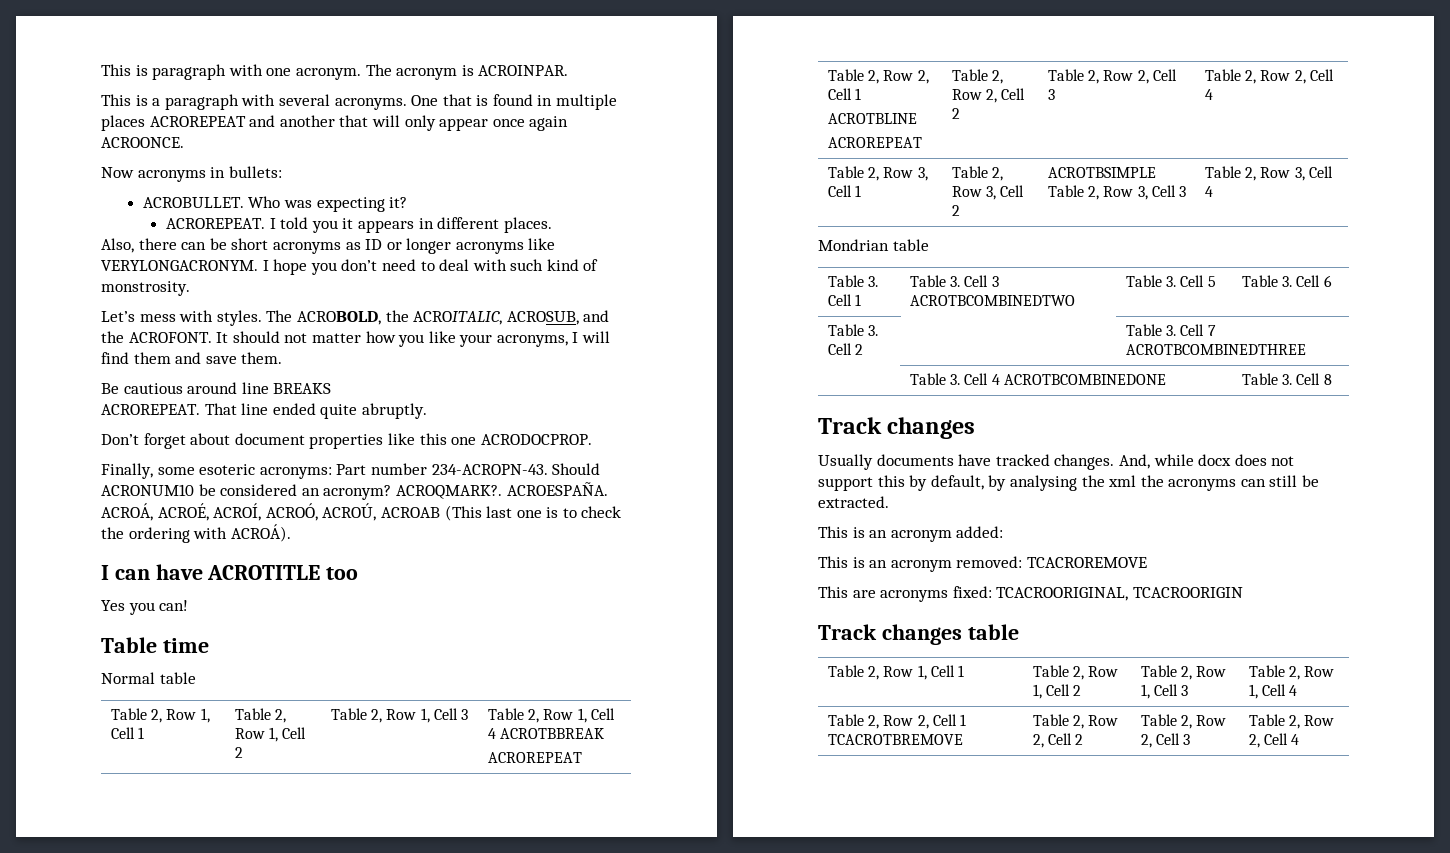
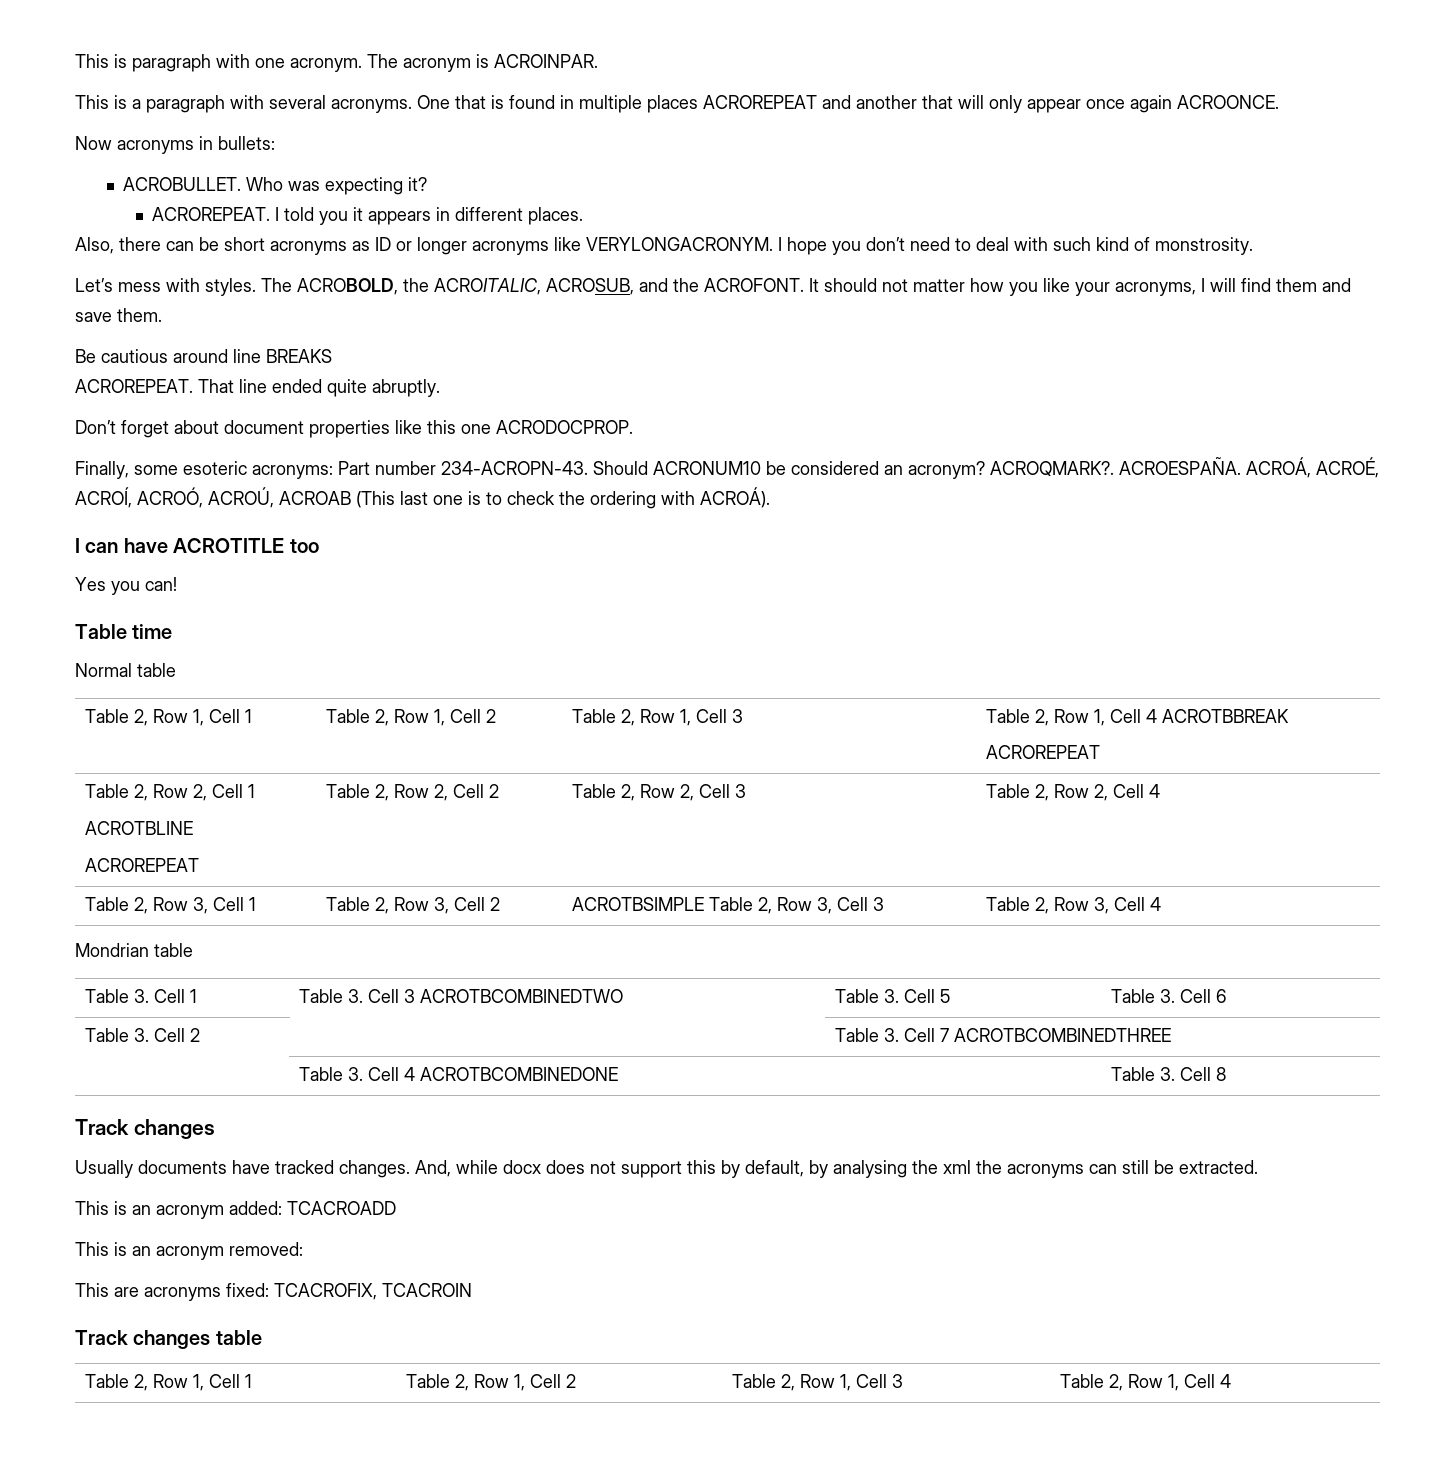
- This is an acronym added:
+ This is an acronym added: TCACROADD
- This is an acronym removed: TCACROREMOVE
+ This is an acronym removed:
- This are acronyms fixed: TCACROORIGINAL, TCACROORIGIN
+ This are acronyms fixed: TCACROFIX, TCACROIN
- Table 2, Row 2, Cell 1 TCACROTBREMOVE | Table 2, Row 2, Cell 2 | Table 2, Row 2, Cell 3 | Table 2, Row 2, Cell 4

